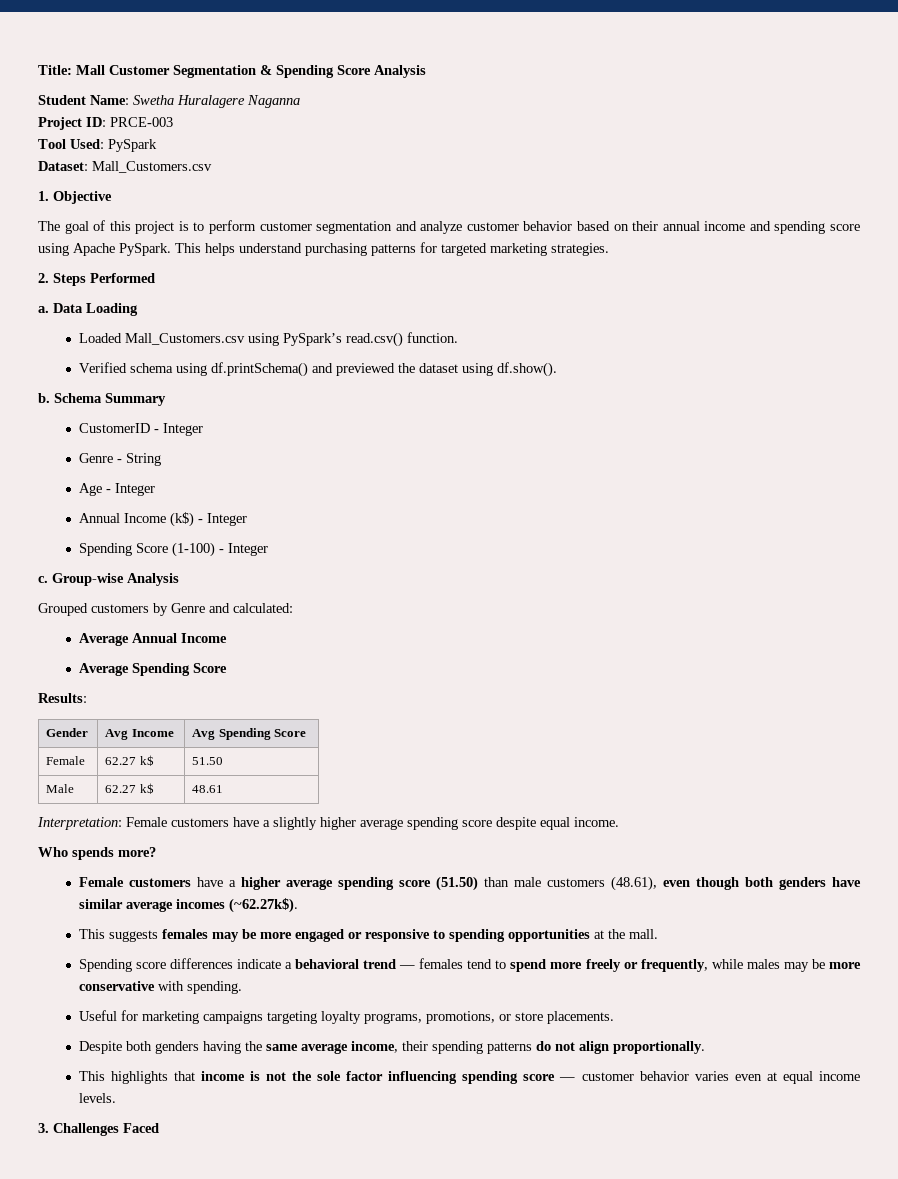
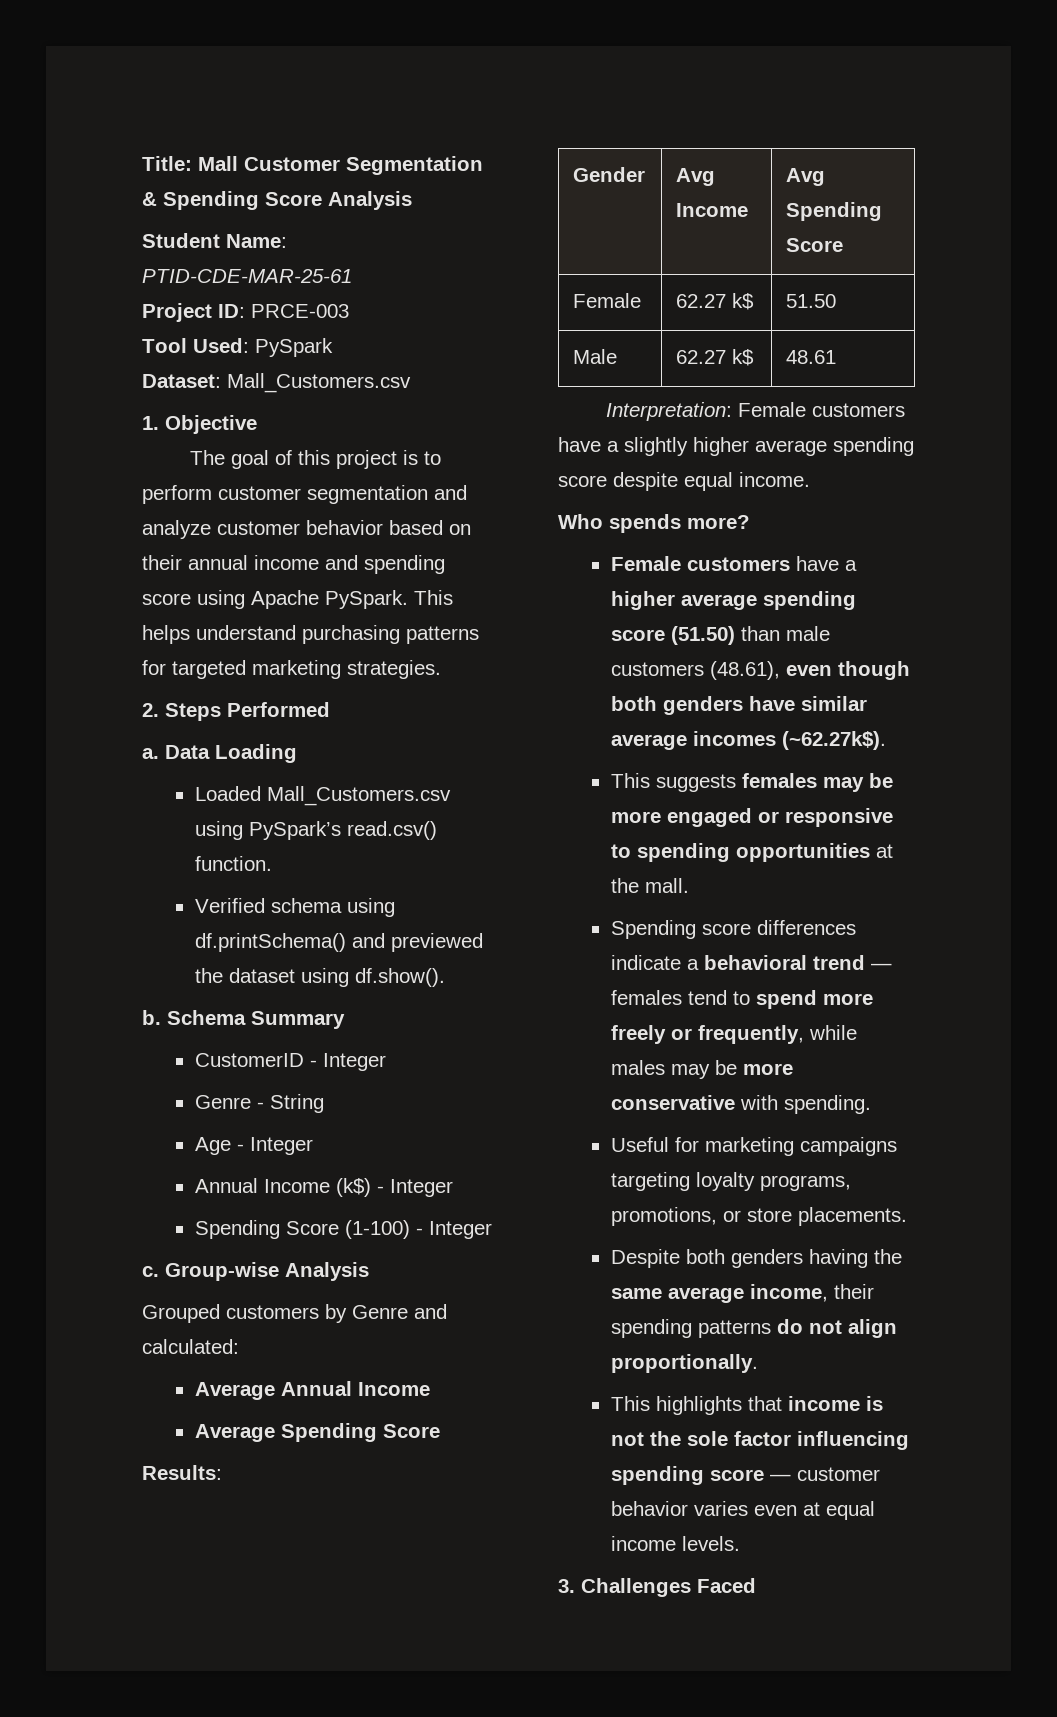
- Student Name: Swetha Huralagere Naganna
+ Student Name: PTID-CDE-MAR-25-61

